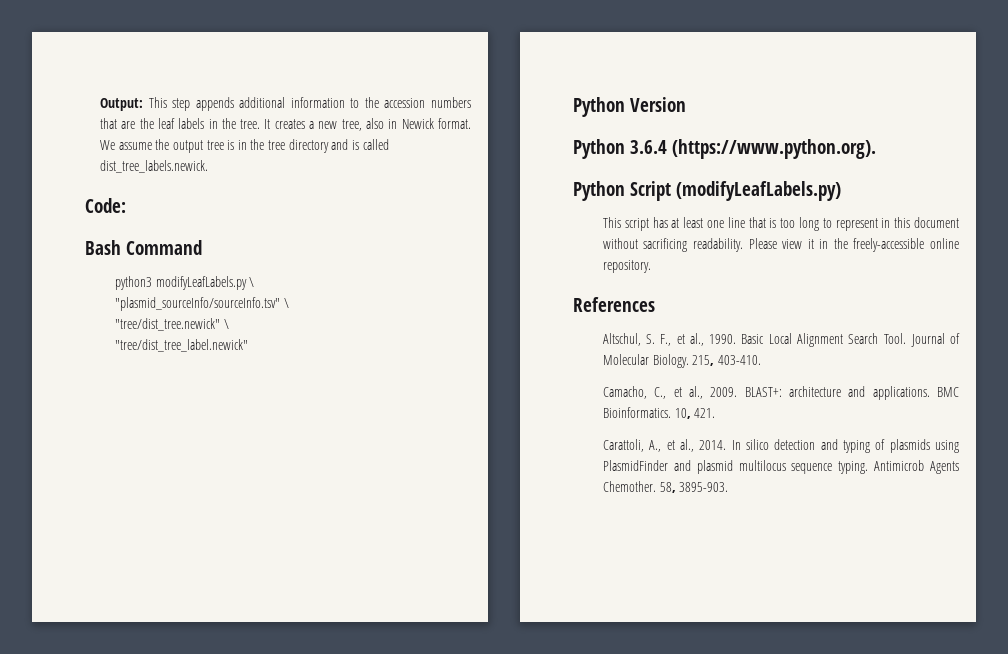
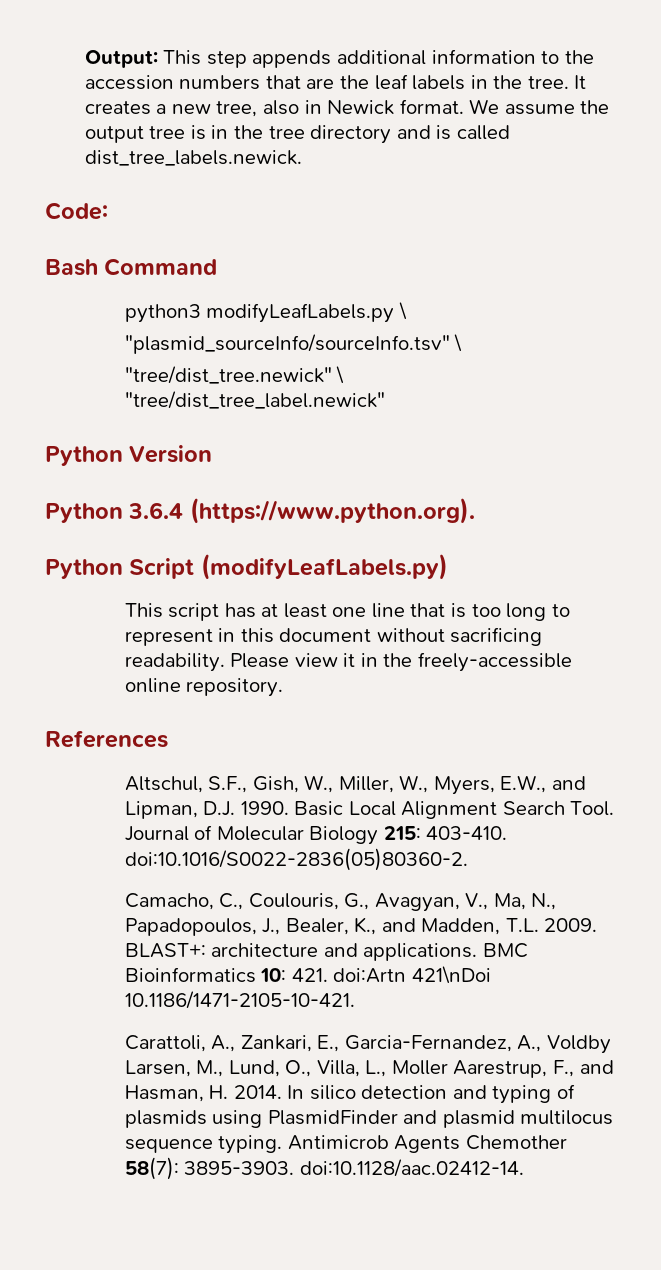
- Altschul, S. F., et al., 1990.
+ Altschul, S.F., Gish, W., Miller, W., Myers, E.W., and Lipman, D.J. 1990.
- Journal of Molecular Biology. 215, 403-410.
+ Journal of Molecular Biology 215: 403-410. doi:10.1016/S0022-2836(05)80360-2.
- Camacho, C., et al., 2009.
+ Camacho, C., Coulouris, G., Avagyan, V., Ma, N., Papadopoulos, J., Bealer, K., and Madden, T.L. 2009.
- BMC Bioinformatics. 10, 421.
+ BMC Bioinformatics 10: 421. doi:Artn 421\nDoi 10.1186/1471-2105-10-421.
- Carattoli, A., et al., 2014.
+ Carattoli, A., Zankari, E., Garcia-Fernandez, A., Voldby Larsen, M., Lund, O., Villa, L., Moller Aarestrup, F., and Hasman, H. 2014.
- Antimicrob Agents Chemother. 58, 3895-903.
+ Antimicrob Agents Chemother 58(7): 3895-3903. doi:10.1128/aac.02412-14.

